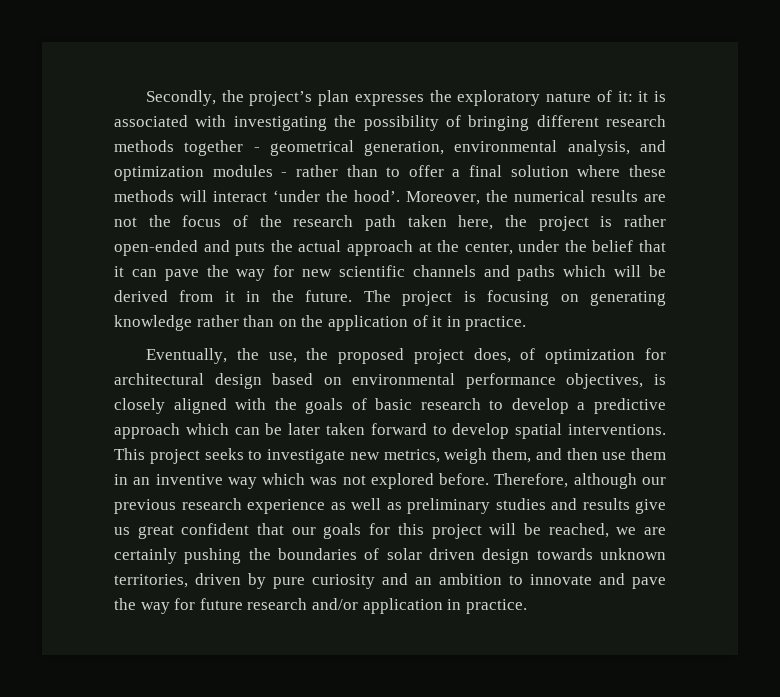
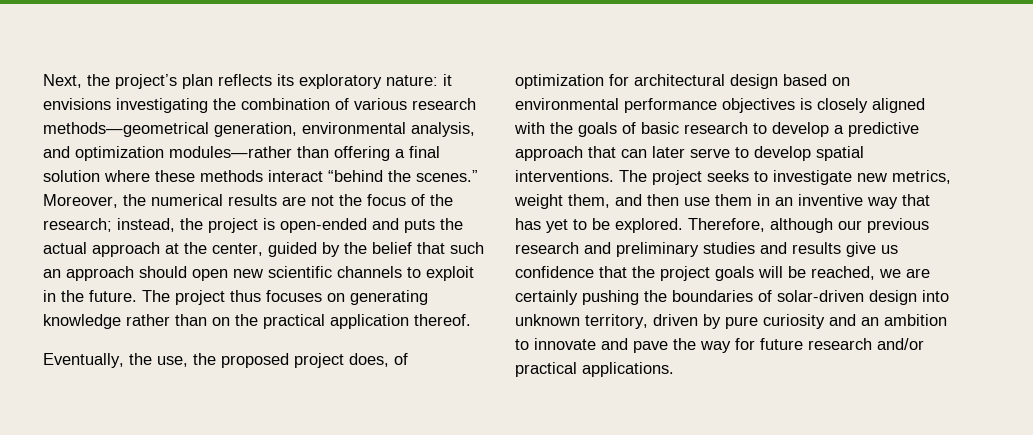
- Secondly, the project’s plan expresses the exploratory nature of it: it is associated with investigating the possibility of bringing different research methods together - geometrical generation, environmental analysis, and optimization modules - rather than to offer a final solution where these methods will interact ‘under the hood’.
+ Next, the project’s plan reflects its exploratory nature: it envisions investigating the combination of various research methods—geometrical generation, environmental analysis, and optimization modules—rather than offering a final solution where these methods interact “behind the scenes.”
- Moreover, the numerical results are not the focus of the research path taken here, the project is rather open-ended and puts the actual approach at the center, under the belief that it can pave the way for new scientific channels and paths which will be derived from it in the future.
+ Moreover, the numerical results are not the focus of the research; instead, the project is open-ended and puts the actual approach at the center, guided by the belief that such an approach should open new scientific channels to exploit in the future.
- The project is focusing on generating knowledge rather than on the application of it in practice.
+ The project thus focuses on generating knowledge rather than on the practical application thereof.
- Eventually, the use, the proposed project does, of optimization for architectural design based on environmental performance objectives, is closely aligned with the goals of basic research to develop a predictive approach which can be later taken forward to develop spatial interventions.
+ Eventually, the use, the proposed project does, of optimization for architectural design based on environmental performance objectives is closely aligned with the goals of basic research to develop a predictive approach that can later serve to develop spatial interventions.
- This project seeks to investigate new metrics, weigh them, and then use them in an inventive way which was not explored before.
+ The project seeks to investigate new metrics, weight them, and then use them in an inventive way that has yet to be explored.
- Therefore, although our previous research experience as well as preliminary studies and results give us great confident that our goals for this project will be reached, we are certainly pushing the boundaries of solar driven design towards unknown territories, driven by pure curiosity and an ambition to innovate and pave the way for future research and/or application in practice.
+ Therefore, although our previous research and preliminary studies and results give us confidence that the project goals will be reached, we are certainly pushing the boundaries of solar-driven design into unknown territory, driven by pure curiosity and an ambition to innovate and pave the way for future research and/or practical applications.

